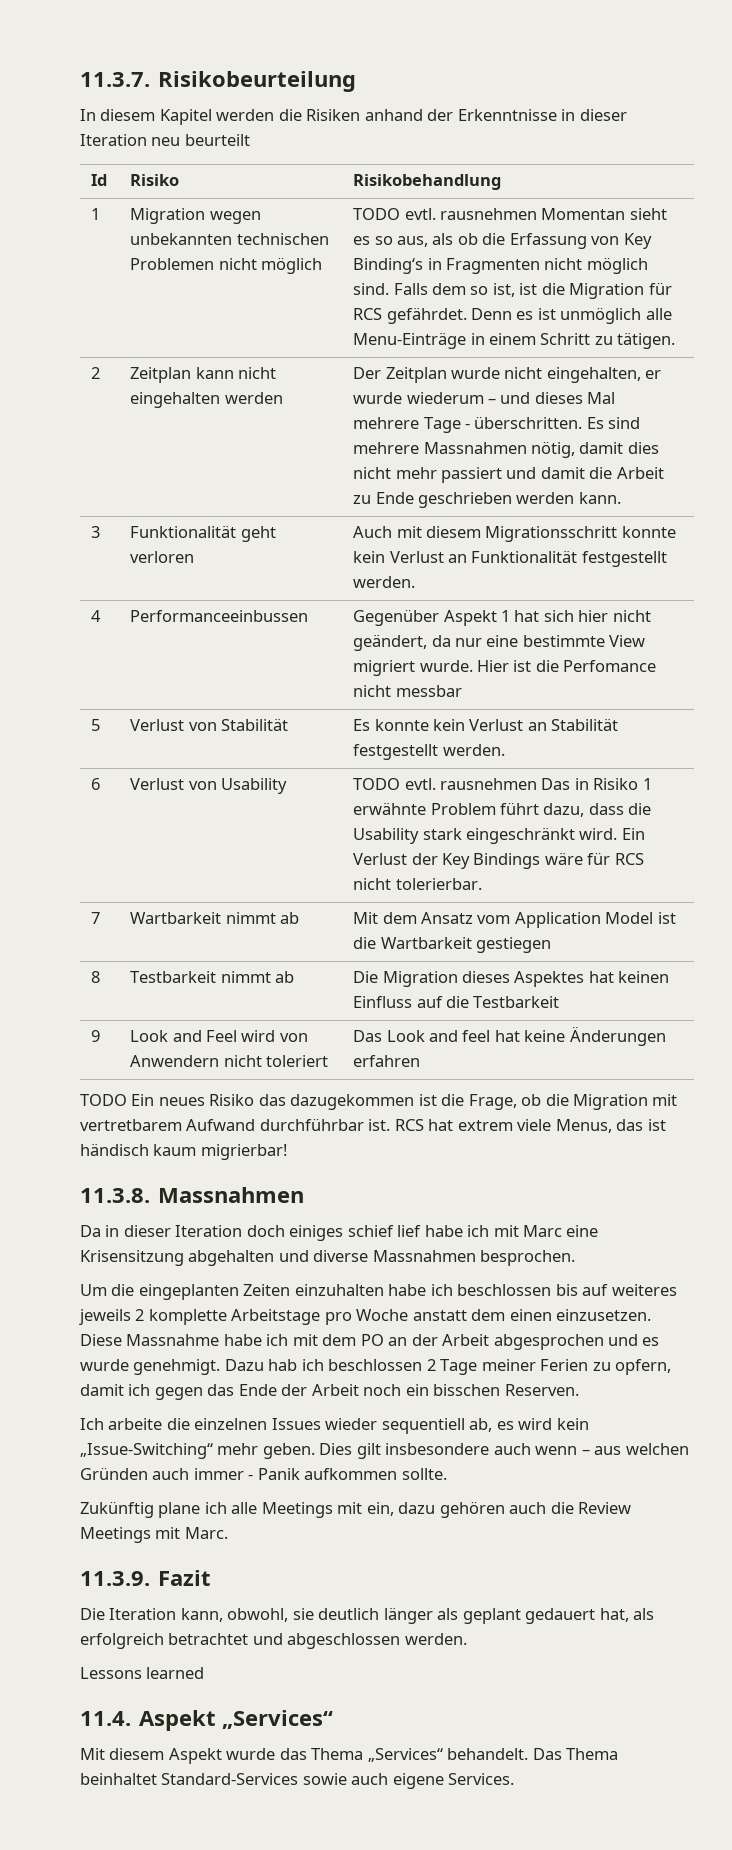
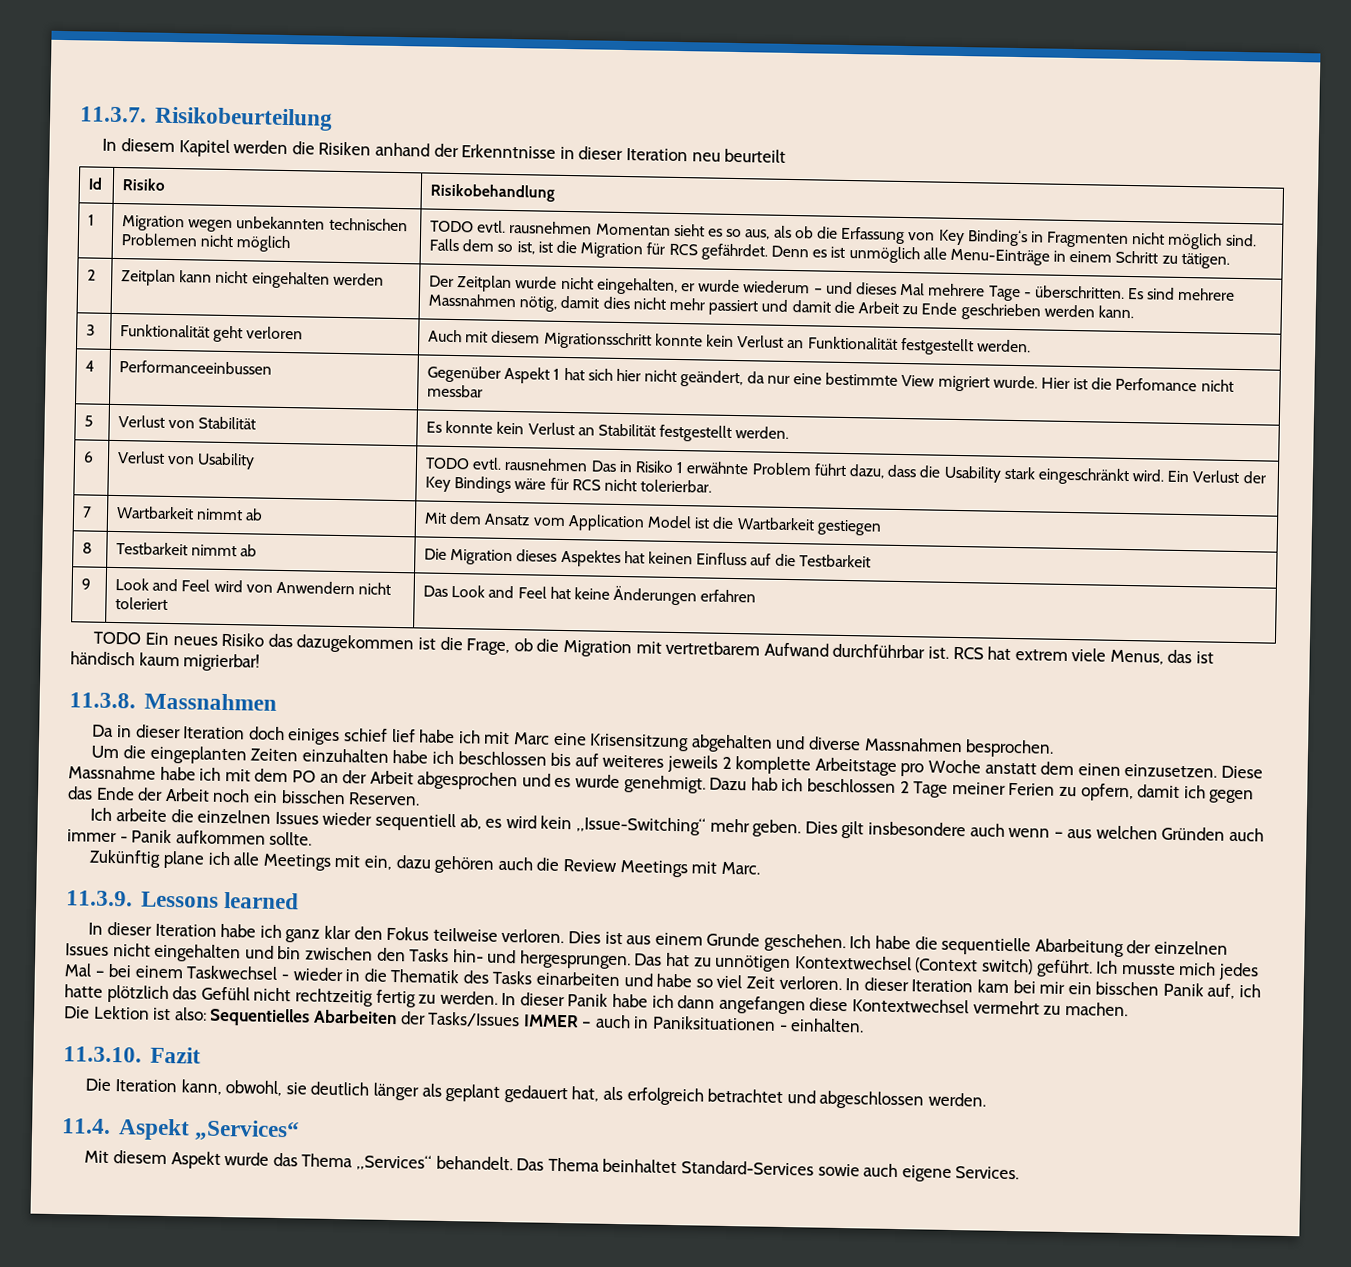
- 9 | Look and Feel wird von Anwendern nicht toleriert | Das Look and feel hat keine Änderungen erfahren
+ 9 | Look and Feel wird von Anwendern nicht toleriert | Das Look and Feel hat keine Änderungen erfahren
- 11.3.9. Fazit
+ 11.3.9. Lessons learned
+ In dieser Iteration habe ich ganz klar den Fokus teilweise verloren. Dies ist aus einem Grunde geschehen. Ich habe die sequentielle Abarbeitung der einzelnen Issues nicht eingehalten und bin zwischen den Tasks hin- und hergesprungen. Das hat zu unnötigen Kontextwechsel (Context switch) geführt. Ich musste mich jedes Mal – bei einem Taskwechsel - wieder in die Thematik des Tasks einarbeiten und habe so viel Zeit verloren. In dieser Iteration kam bei mir ein bisschen Panik auf, ich hatte plötzlich das Gefühl nicht rechtzeitig fertig zu werden. In dieser Panik habe ich dann angefangen diese Kontextwechsel vermehrt zu machen.
+ Die Lektion ist also: Sequentielles Abarbeiten der Tasks/Issues IMMER – auch in Paniksituationen - einhalten.
+ 11.3.10. Fazit
- Lessons learned

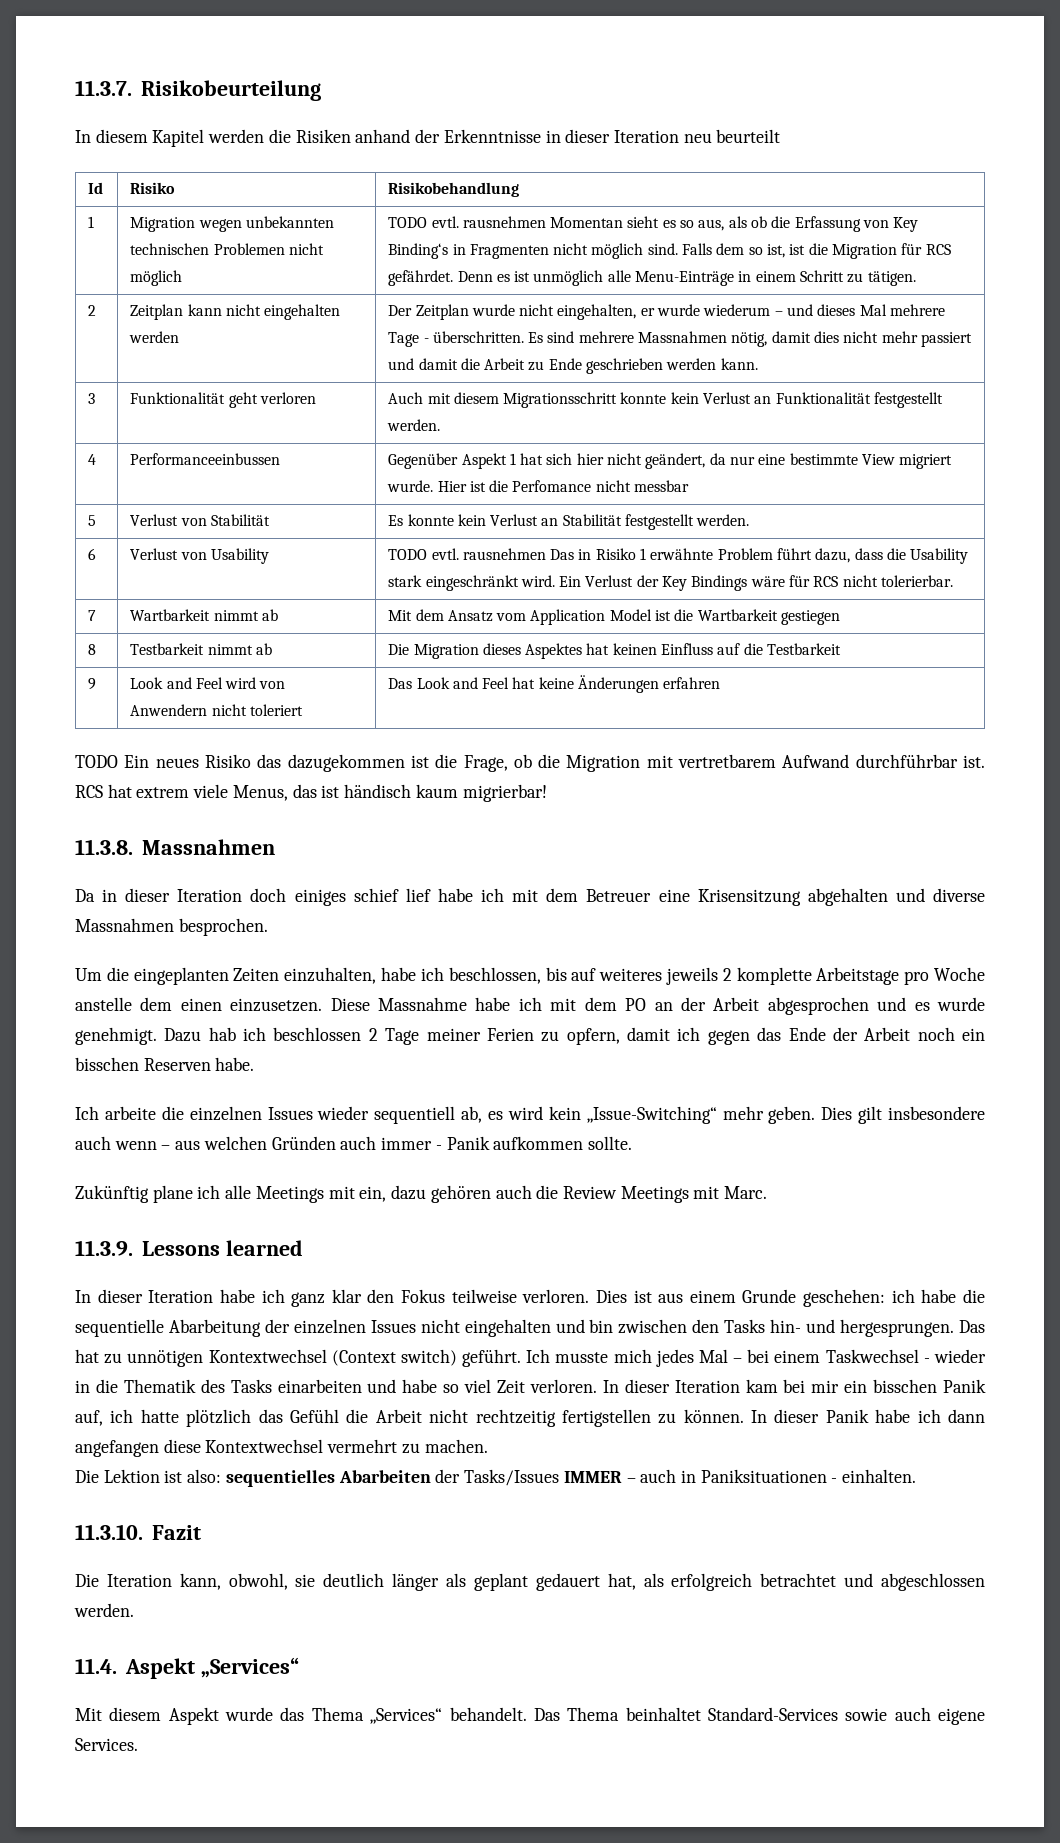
- Da in dieser Iteration doch einiges schief lief habe ich mit Marc eine Krisensitzung abgehalten und diverse Massnahmen besprochen.
+ Da in dieser Iteration doch einiges schief lief habe ich mit dem Betreuer eine Krisensitzung abgehalten und diverse Massnahmen besprochen.
- Um die eingeplanten Zeiten einzuhalten habe ich beschlossen bis auf weiteres jeweils 2 komplette Arbeitstage pro Woche anstatt dem einen einzusetzen.
+ Um die eingeplanten Zeiten einzuhalten, habe ich beschlossen, bis auf weiteres jeweils 2 komplette Arbeitstage pro Woche anstelle dem einen einzusetzen.
- Dazu hab ich beschlossen 2 Tage meiner Ferien zu opfern, damit ich gegen das Ende der Arbeit noch ein bisschen Reserven.
+ Dazu hab ich beschlossen 2 Tage meiner Ferien zu opfern, damit ich gegen das Ende der Arbeit noch ein bisschen Reserven habe.
- Dies ist aus einem Grunde geschehen. Ich habe die sequentielle Abarbeitung der einzelnen Issues nicht eingehalten und bin zwischen den Tasks hin- und hergesprungen.
+ Dies ist aus einem Grunde geschehen: ich habe die sequentielle Abarbeitung der einzelnen Issues nicht eingehalten und bin zwischen den Tasks hin- und hergesprungen.
- In dieser Iteration kam bei mir ein bisschen Panik auf, ich hatte plötzlich das Gefühl nicht rechtzeitig fertig zu werden.
+ In dieser Iteration kam bei mir ein bisschen Panik auf, ich hatte plötzlich das Gefühl die Arbeit nicht rechtzeitig fertigstellen zu können.
- Die Lektion ist also: Sequentielles Abarbeiten der Tasks/Issues IMMER – auch in Paniksituationen - einhalten.
+ Die Lektion ist also: sequentielles Abarbeiten der Tasks/Issues IMMER – auch in Paniksituationen - einhalten.

